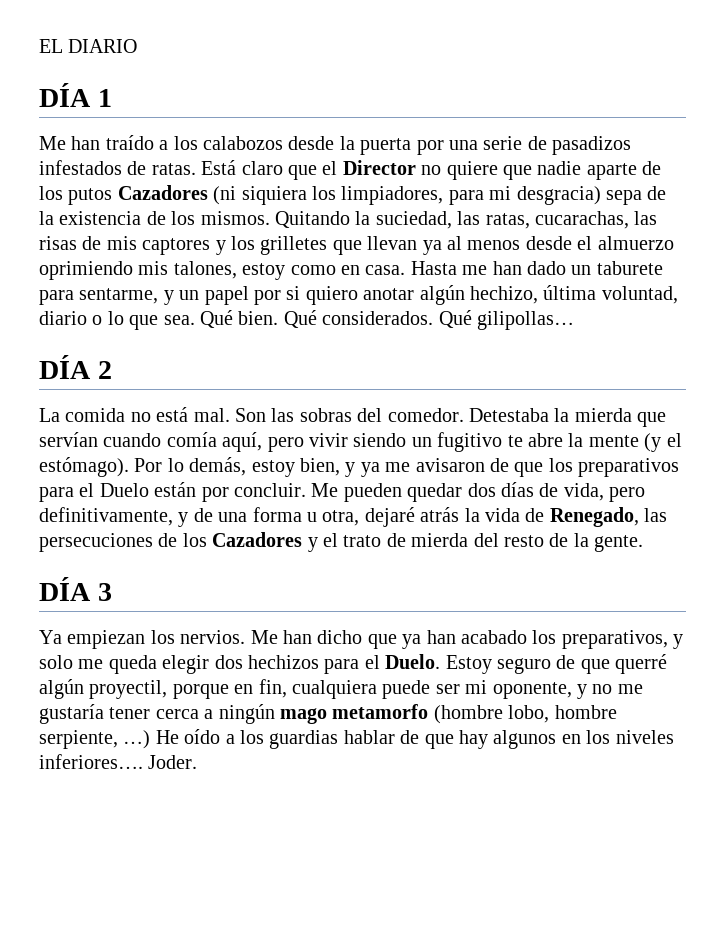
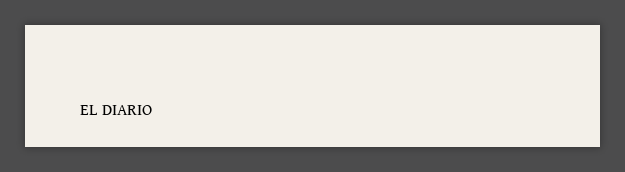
- DÍA 1
- Me han traído a los calabozos desde la puerta por una serie de pasadizos infestados de ratas. Está claro que el Director no quiere que nadie aparte de los putos Cazadores (ni siquiera los limpiadores, para mi desgracia) sepa de la existencia de los mismos. Quitando la suciedad, las ratas, cucarachas, las risas de mis captores y los grilletes que llevan ya al menos desde el almuerzo oprimiendo mis talones, estoy como en casa. Hasta me han dado un taburete para sentarme, y un papel por si quiero anotar algún hechizo, última voluntad, diario o lo que sea. Qué bien. Qué considerados. Qué gilipollas…
- DÍA 2
- La comida no está mal. Son las sobras del comedor. Detestaba la mierda que servían cuando comía aquí, pero vivir siendo un fugitivo te abre la mente (y el estómago). Por lo demás, estoy bien, y ya me avisaron de que los preparativos para el Duelo están por concluir. Me pueden quedar dos días de vida, pero definitivamente, y de una forma u otra, dejaré atrás la vida de Renegado, las persecuciones de los Cazadores y el trato de mierda del resto de la gente.
- DÍA 3
- Ya empiezan los nervios. Me han dicho que ya han acabado los preparativos, y solo me queda elegir dos hechizos para el Duelo. Estoy seguro de que querré algún proyectil, porque en fin, cualquiera puede ser mi oponente, y no me gustaría tener cerca a ningún mago metamorfo (hombre lobo, hombre serpiente, …) He oído a los guardias hablar de que hay algunos en los niveles inferiores…. Joder.

